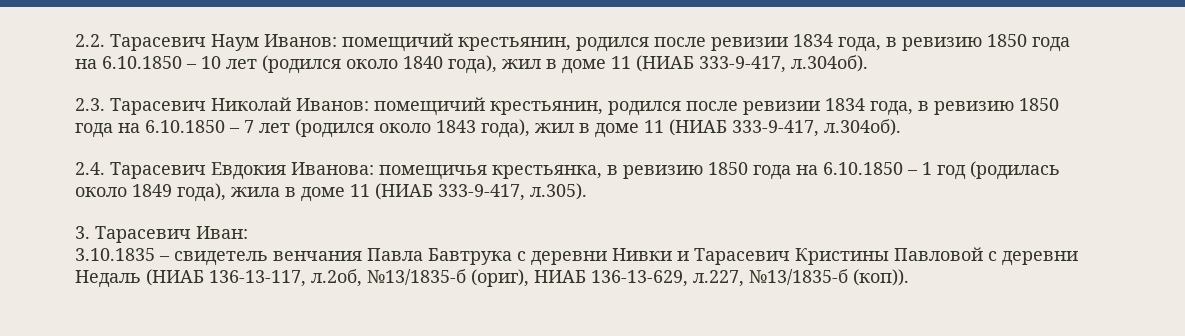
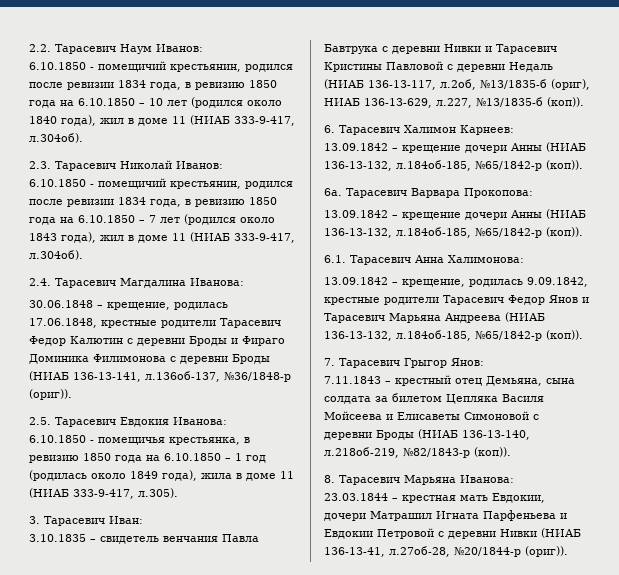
- 2.2. Тарасевич Наум Иванов: помещичий крестьянин, родился после ревизии 1834 года, в ревизию 1850 года на 6.10.1850 – 10 лет (родился около 1840 года), жил в доме 11 (НИАБ 333-9-417, л.304об).
+ 2.2. Тарасевич Наум Иванов:
+ 6.10.1850 - помещичий крестьянин, родился после ревизии 1834 года, в ревизию 1850 года на 6.10.1850 – 10 лет (родился около 1840 года), жил в доме 11 (НИАБ 333-9-417, л.304об).
- 2.3. Тарасевич Николай Иванов: помещичий крестьянин, родился после ревизии 1834 года, в ревизию 1850 года на 6.10.1850 – 7 лет (родился около 1843 года), жил в доме 11 (НИАБ 333-9-417, л.304об).
+ 2.3. Тарасевич Николай Иванов:
+ 6.10.1850 - помещичий крестьянин, родился после ревизии 1834 года, в ревизию 1850 года на 6.10.1850 – 7 лет (родился около 1843 года), жил в доме 11 (НИАБ 333-9-417, л.304об).
- 2.4. Тарасевич Евдокия Иванова: помещичья крестьянка, в ревизию 1850 года на 6.10.1850 – 1 год (родилась около 1849 года), жила в доме 11 (НИАБ 333-9-417, л.305).
+ 2.4. Тарасевич Магдалина Иванова:
+ 30.06.1848 – крещение, родилась 17.06.1848, крестные родители Тарасевич Федор Калютин с деревни Броды и Фираго Доминика Филимонова с деревни Броды (НИАБ 136-13-141, л.136об-137, №36/1848-р (ориг)).
+ 2.5. Тарасевич Евдокия Иванова:
+ 6.10.1850 - помещичья крестьянка, в ревизию 1850 года на 6.10.1850 – 1 год (родилась около 1849 года), жила в доме 11 (НИАБ 333-9-417, л.305).
+ 6. Тарасевич Халимон Карнеев:
+ 13.09.1842 – крещение дочери Анны (НИАБ 136-13-132, л.184об-185, №65/1842-р (коп)).
+ 6а. Тарасевич Варвара Прокопова:
+ 13.09.1842 – крещение дочери Анны (НИАБ 136-13-132, л.184об-185, №65/1842-р (коп)).
+ 6.1. Тарасевич Анна Халимонова:
+ 13.09.1842 – крещение, родилась 9.09.1842, крестные родители Тарасевич Федор Янов и Тарасевич Марьяна Андреева (НИАБ 136-13-132, л.184об-185, №65/1842-р (коп)).
+ 7. Тарасевич Грыгор Янов:
+ 7.11.1843 – крестный отец Демьяна, сына солдата за билетом Цепляка Василя Мойсеева и Елисаветы Симоновой с деревни Броды (НИАБ 136-13-140, л.218об-219, №82/1843-р (коп)).
+ 8. Тарасевич Марьяна Иванова:
+ 23.03.1844 – крестная мать Евдокии, дочери Матрашил Игната Парфеньева и Евдокии Петровой с деревни Нивки (НИАБ 136-13-41, л.27об-28, №20/1844-р (ориг)).

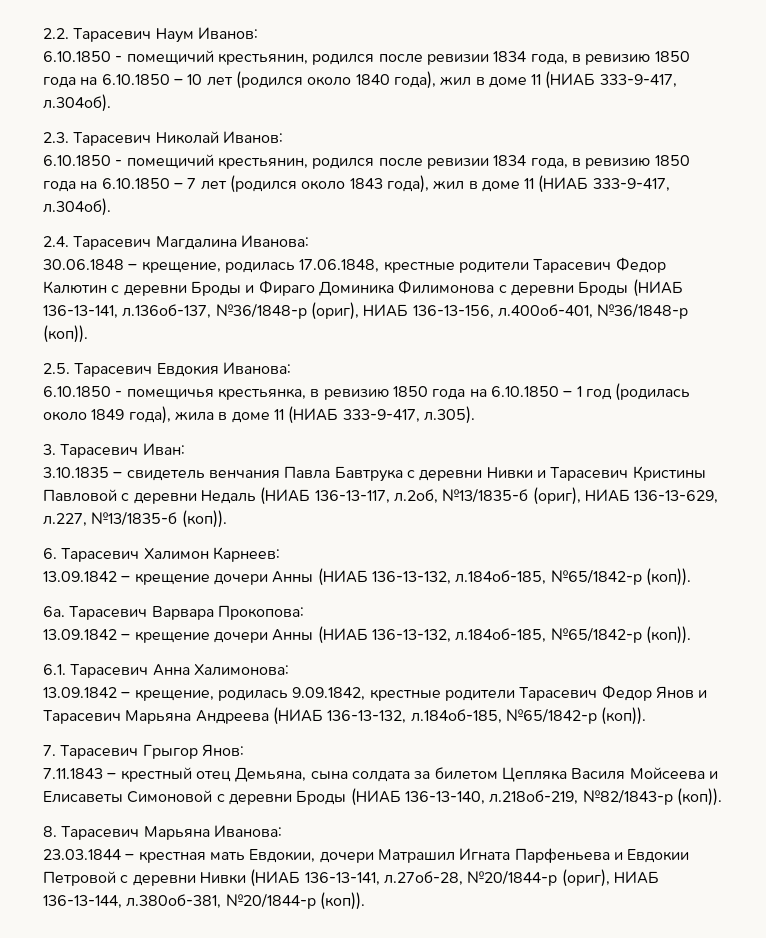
- 30.06.1848 – крещение, родилась 17.06.1848, крестные родители Тарасевич Федор Калютин с деревни Броды и Фираго Доминика Филимонова с деревни Броды (НИАБ 136-13-141, л.136об-137, №36/1848-р (ориг)).
+ 30.06.1848 – крещение, родилась 17.06.1848, крестные родители Тарасевич Федор Калютин с деревни Броды и Фираго Доминика Филимонова с деревни Броды (НИАБ 136-13-141, л.136об-137, №36/1848-р (ориг), НИАБ 136-13-156, л.400об-401, №36/1848-р (коп)).
- 23.03.1844 – крестная мать Евдокии, дочери Матрашил Игната Парфеньева и Евдокии Петровой с деревни Нивки (НИАБ 136-13-41, л.27об-28, №20/1844-р (ориг)).
+ 23.03.1844 – крестная мать Евдокии, дочери Матрашил Игната Парфеньева и Евдокии Петровой с деревни Нивки (НИАБ 136-13-141, л.27об-28, №20/1844-р (ориг), НИАБ 136-13-144, л.380об-381, №20/1844-р (коп)).

